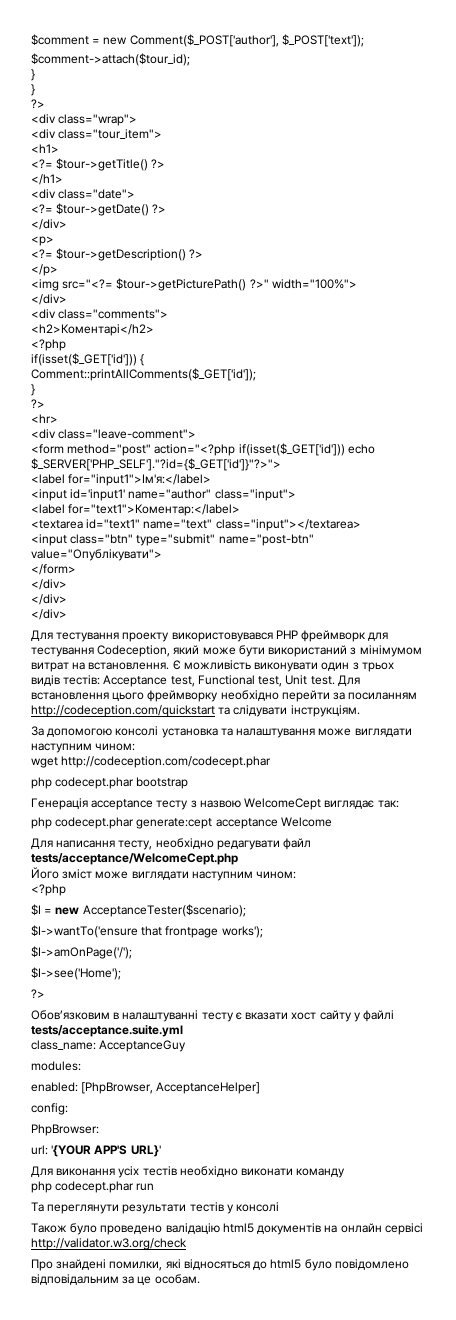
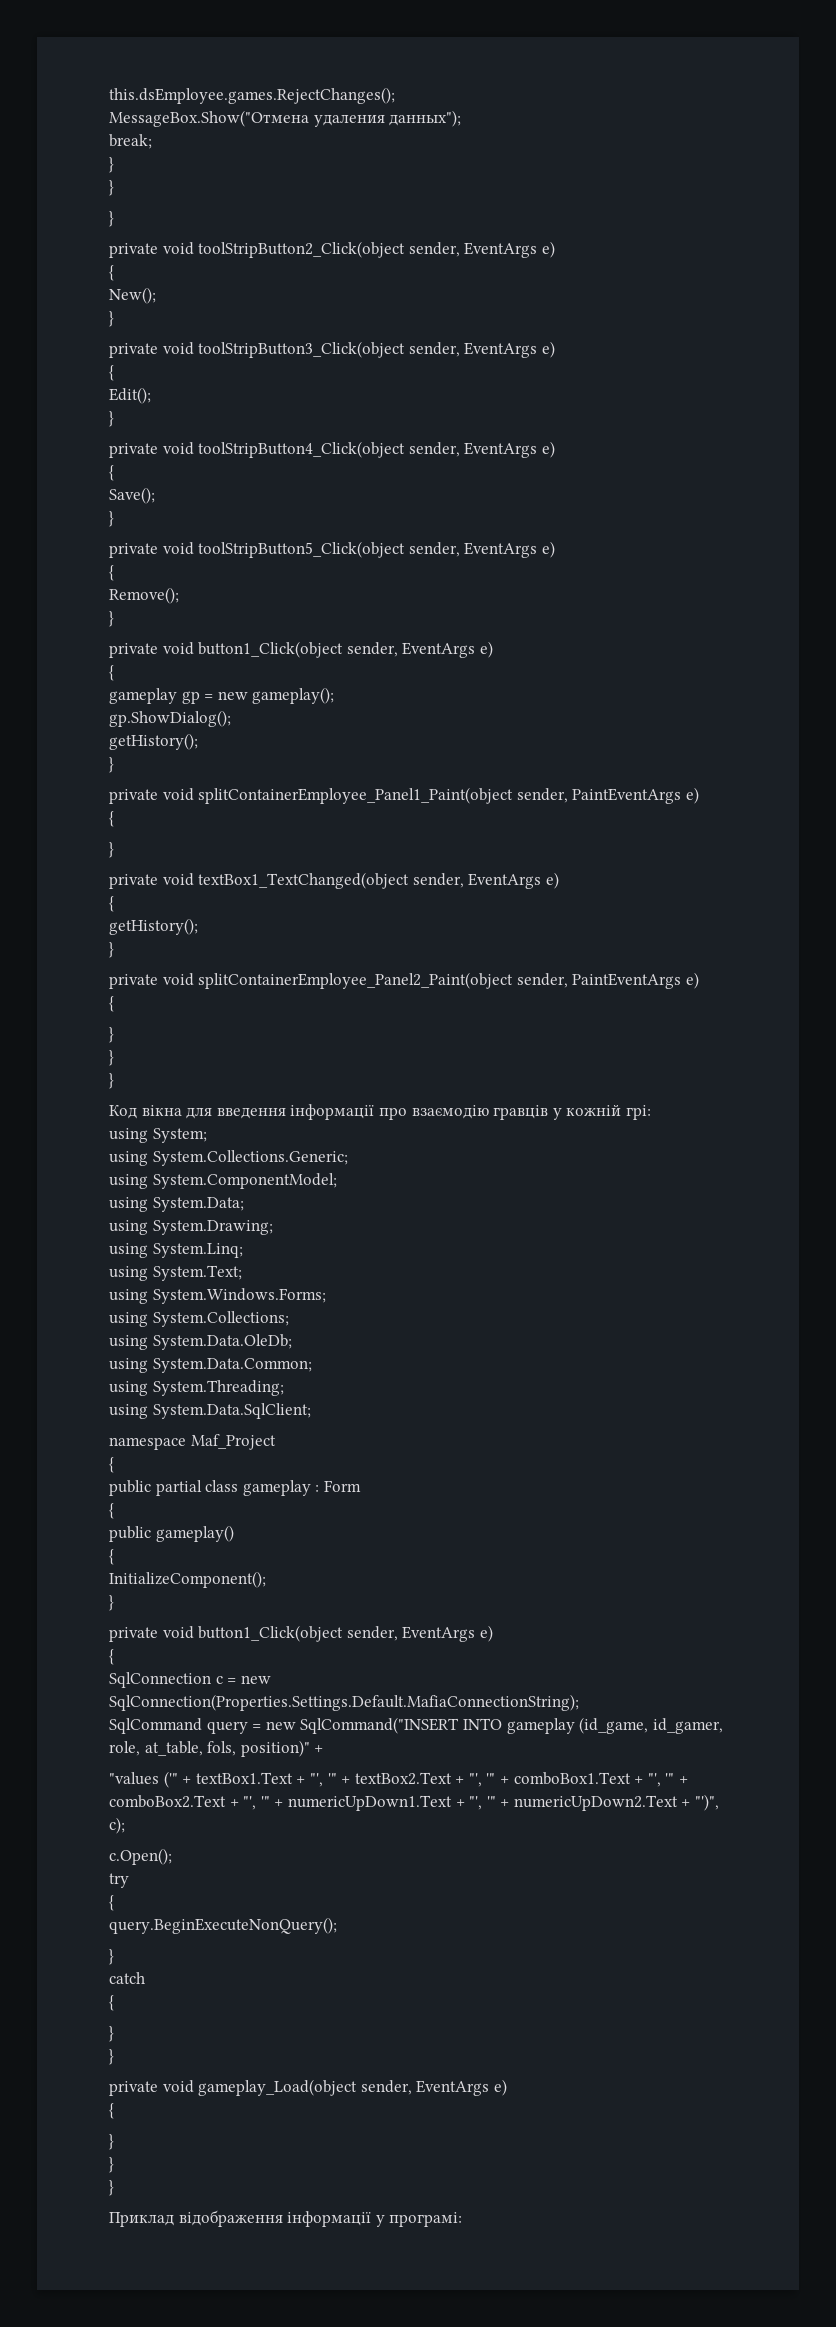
- $comment = new Comment($_POST['author'], $_POST['text']);
- $comment->attach($tour_id);
+ this.dsEmployee.games.RejectChanges();
+ MessageBox.Show("Отмена удаления данных");
+ break;
  }
  }
- ?>
- <div class="wrap">
- <div class="tour_item">
- <h1>
- <?= $tour->getTitle() ?>
- </h1>
- <div class="date">
- <?= $tour->getDate() ?>
- </div>
- <p>
- <?= $tour->getDescription() ?>
- </p>
- <img src="<?= $tour->getPicturePath() ?>" width="100%">
- </div>
- <div class="comments">
- <h2>Коментарі</h2>
- <?php
- if(isset($_GET['id'])) {
- Comment::printAllComments($_GET['id']);
  }
- ?>
- <hr>
- <div class="leave-comment">
- <form method="post" action="<?php if(isset($_GET['id'])) echo $_SERVER['PHP_SELF']."?id={$_GET['id']}"?>">
- <label for="input1">Ім'я:</label>
- <input id='input1' name="author" class="input">
- <label for="text1">Коментар:</label>
- <textarea id="text1" name="text" class="input"></textarea>
- <input class="btn" type="submit" name="post-btn" value="Опублікувати">
- </form>
- </div>
- </div>
- </div>
- Для тестування проекту використовувався PHP фреймворк для тестування Codeception, який може бути використаний з мінімумом витрат на встановлення. Є можливість виконувати один з трьох видів тестів: Acceptance test, Functional test, Unit test. Для встановлення цього фреймворку необхідно перейти за посиланням http://codeception.com/quickstart та слідувати інструкціям.
- За допомогою консолі установка та налаштування може виглядати наступним чином:
- wget http://codeception.com/codecept.phar
- php codecept.phar bootstrap
- Генерація acceptance тесту з назвою WelcomeCept виглядає так:
- php codecept.phar generate:cept acceptance Welcome
- Для написання тесту, необхідно редагувати файл tests/acceptance/WelcomeCept.php
- Його зміст може виглядати наступним чином:
- <?php
- $I = new AcceptanceTester($scenario);
- $I->wantTo('ensure that frontpage works');
- $I->amOnPage('/');
- $I->see('Home');
- ?>
- Обов’язковим в налаштуванні тесту є вказати хост сайту у файлі tests/acceptance.suite.yml
- class_name: AcceptanceGuy
- modules:
- enabled: [PhpBrowser, AcceptanceHelper]
- config:
- PhpBrowser:
- url: '{YOUR APP'S URL}'
- Для виконання усіх тестів необхідно виконати команду
- php codecept.phar run
- Та переглянути результати тестів у консолі
- Також було проведено валідацію html5 документів на онлайн сервісі http://validator.w3.org/check
- Про знайдені помилки, які відносяться до html5 було повідомлено відповідальним за це особам.
+ private void toolStripButton2_Click(object sender, EventArgs e)
+ {
+ New();
+ }
+ private void toolStripButton3_Click(object sender, EventArgs e)
+ {
+ Edit();
+ }
+ private void toolStripButton4_Click(object sender, EventArgs e)
+ {
+ Save();
+ }
+ private void toolStripButton5_Click(object sender, EventArgs e)
+ {
+ Remove();
+ }
+ private void button1_Click(object sender, EventArgs e)
+ {
+ gameplay gp = new gameplay();
+ gp.ShowDialog();
+ getHistory();
+ }
+ private void splitContainerEmployee_Panel1_Paint(object sender, PaintEventArgs e)
+ {
+ }
+ private void textBox1_TextChanged(object sender, EventArgs e)
+ {
+ getHistory();
+ }
+ private void splitContainerEmployee_Panel2_Paint(object sender, PaintEventArgs e)
+ {
+ }
+ }
+ }
+ Код вікна для введення інформації про взаємодію гравців у кожній грі:
+ using System;
+ using System.Collections.Generic;
+ using System.ComponentModel;
+ using System.Data;
+ using System.Drawing;
+ using System.Linq;
+ using System.Text;
+ using System.Windows.Forms;
+ using System.Collections;
+ using System.Data.OleDb;
+ using System.Data.Common;
+ using System.Threading;
+ using System.Data.SqlClient;
+ namespace Maf_Project
+ {
+ public partial class gameplay : Form
+ {
+ public gameplay()
+ {
+ InitializeComponent();
+ }
+ private void button1_Click(object sender, EventArgs e)
+ {
+ SqlConnection c = new SqlConnection(Properties.Settings.Default.MafiaConnectionString);
+ SqlCommand query = new SqlCommand("INSERT INTO gameplay (id_game, id_gamer, role, at_table, fols, position)" +
+ "values ('" + textBox1.Text + "', '" + textBox2.Text + "', '" + comboBox1.Text + "', '" + comboBox2.Text + "', '" + numericUpDown1.Text + "', '" + numericUpDown2.Text + "')", c);
+ c.Open();
+ try
+ {
+ query.BeginExecuteNonQuery();
+ }
+ catch
+ {
+ }
+ }
+ private void gameplay_Load(object sender, EventArgs e)
+ {
+ }
+ }
+ }
+ Приклад відображення інформації у програмі:

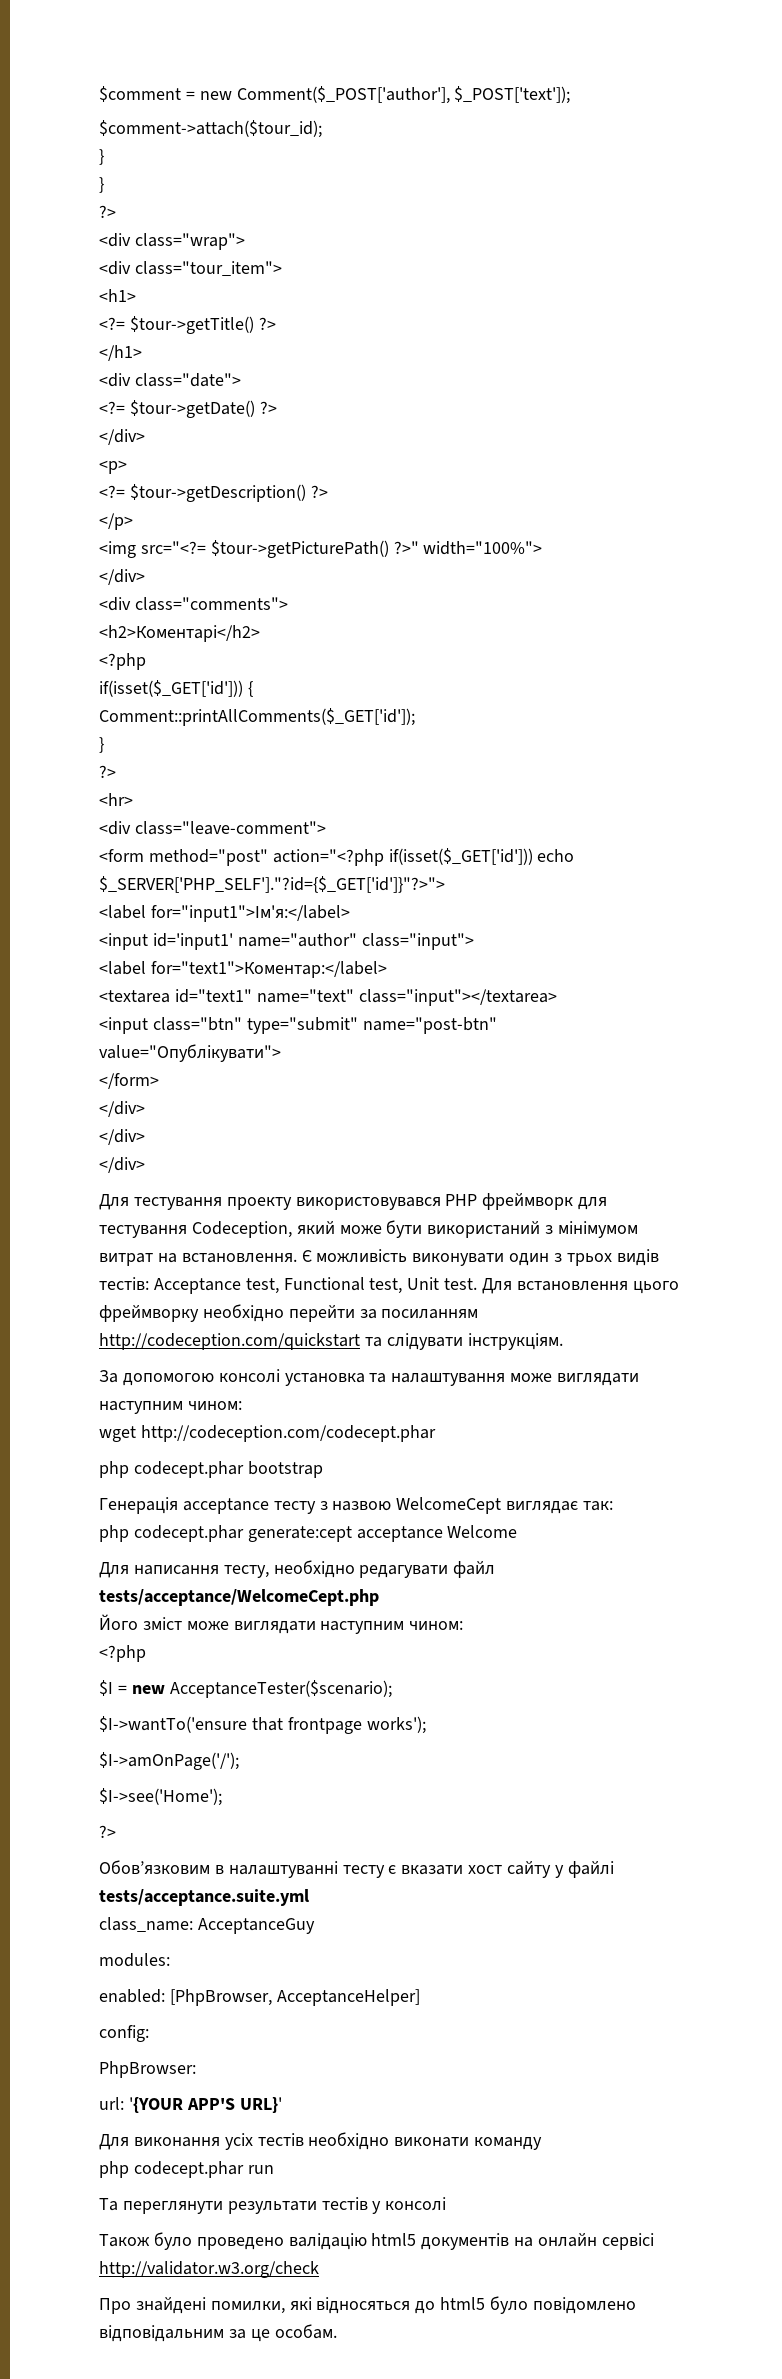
- this.dsEmployee.games.RejectChanges();
- MessageBox.Show("Отмена удаления данных");
- break;
+ $comment = new Comment($_POST['author'], $_POST['text']);
+ $comment->attach($tour_id);
  }
  }
+ ?>
+ <div class="wrap">
+ <div class="tour_item">
+ <h1>
+ <?= $tour->getTitle() ?>
+ </h1>
+ <div class="date">
+ <?= $tour->getDate() ?>
+ </div>
+ <p>
+ <?= $tour->getDescription() ?>
+ </p>
+ <img src="<?= $tour->getPicturePath() ?>" width="100%">
+ </div>
+ <div class="comments">
+ <h2>Коментарі</h2>
+ <?php
+ if(isset($_GET['id'])) {
+ Comment::printAllComments($_GET['id']);
  }
- private void toolStripButton2_Click(object sender, EventArgs e)
- {
- New();
- }
- private void toolStripButton3_Click(object sender, EventArgs e)
- {
- Edit();
- }
- private void toolStripButton4_Click(object sender, EventArgs e)
- {
- Save();
- }
- private void toolStripButton5_Click(object sender, EventArgs e)
- {
- Remove();
- }
- private void button1_Click(object sender, EventArgs e)
- {
- gameplay gp = new gameplay();
- gp.ShowDialog();
- getHistory();
- }
- private void splitContainerEmployee_Panel1_Paint(object sender, PaintEventArgs e)
- {
- }
- private void textBox1_TextChanged(object sender, EventArgs e)
- {
- getHistory();
- }
- private void splitContainerEmployee_Panel2_Paint(object sender, PaintEventArgs e)
- {
- }
- }
- }
- Код вікна для введення інформації про взаємодію гравців у кожній грі:
- using System;
- using System.Collections.Generic;
- using System.ComponentModel;
- using System.Data;
- using System.Drawing;
- using System.Linq;
- using System.Text;
- using System.Windows.Forms;
- using System.Collections;
- using System.Data.OleDb;
- using System.Data.Common;
- using System.Threading;
- using System.Data.SqlClient;
- namespace Maf_Project
- {
- public partial class gameplay : Form
- {
- public gameplay()
- {
- InitializeComponent();
- }
- private void button1_Click(object sender, EventArgs e)
- {
- SqlConnection c = new SqlConnection(Properties.Settings.Default.MafiaConnectionString);
- SqlCommand query = new SqlCommand("INSERT INTO gameplay (id_game, id_gamer, role, at_table, fols, position)" +
- "values ('" + textBox1.Text + "', '" + textBox2.Text + "', '" + comboBox1.Text + "', '" + comboBox2.Text + "', '" + numericUpDown1.Text + "', '" + numericUpDown2.Text + "')", c);
- c.Open();
- try
- {
- query.BeginExecuteNonQuery();
- }
- catch
- {
- }
- }
- private void gameplay_Load(object sender, EventArgs e)
- {
- }
- }
- }
- Приклад відображення інформації у програмі:
+ ?>
+ <hr>
+ <div class="leave-comment">
+ <form method="post" action="<?php if(isset($_GET['id'])) echo $_SERVER['PHP_SELF']."?id={$_GET['id']}"?>">
+ <label for="input1">Ім'я:</label>
+ <input id='input1' name="author" class="input">
+ <label for="text1">Коментар:</label>
+ <textarea id="text1" name="text" class="input"></textarea>
+ <input class="btn" type="submit" name="post-btn" value="Опублікувати">
+ </form>
+ </div>
+ </div>
+ </div>
+ Для тестування проекту використовувався PHP фреймворк для тестування Codeception, який може бути використаний з мінімумом витрат на встановлення. Є можливість виконувати один з трьох видів тестів: Acceptance test, Functional test, Unit test. Для встановлення цього фреймворку необхідно перейти за посиланням http://codeception.com/quickstart та слідувати інструкціям.
+ За допомогою консолі установка та налаштування може виглядати наступним чином:
+ wget http://codeception.com/codecept.phar
+ php codecept.phar bootstrap
+ Генерація acceptance тесту з назвою WelcomeCept виглядає так:
+ php codecept.phar generate:cept acceptance Welcome
+ Для написання тесту, необхідно редагувати файл tests/acceptance/WelcomeCept.php
+ Його зміст може виглядати наступним чином:
+ <?php
+ $I = new AcceptanceTester($scenario);
+ $I->wantTo('ensure that frontpage works');
+ $I->amOnPage('/');
+ $I->see('Home');
+ ?>
+ Обов’язковим в налаштуванні тесту є вказати хост сайту у файлі tests/acceptance.suite.yml
+ class_name: AcceptanceGuy
+ modules:
+ enabled: [PhpBrowser, AcceptanceHelper]
+ config:
+ PhpBrowser:
+ url: '{YOUR APP'S URL}'
+ Для виконання усіх тестів необхідно виконати команду
+ php codecept.phar run
+ Та переглянути результати тестів у консолі
+ Також було проведено валідацію html5 документів на онлайн сервісі http://validator.w3.org/check
+ Про знайдені помилки, які відносяться до html5 було повідомлено відповідальним за це особам.

